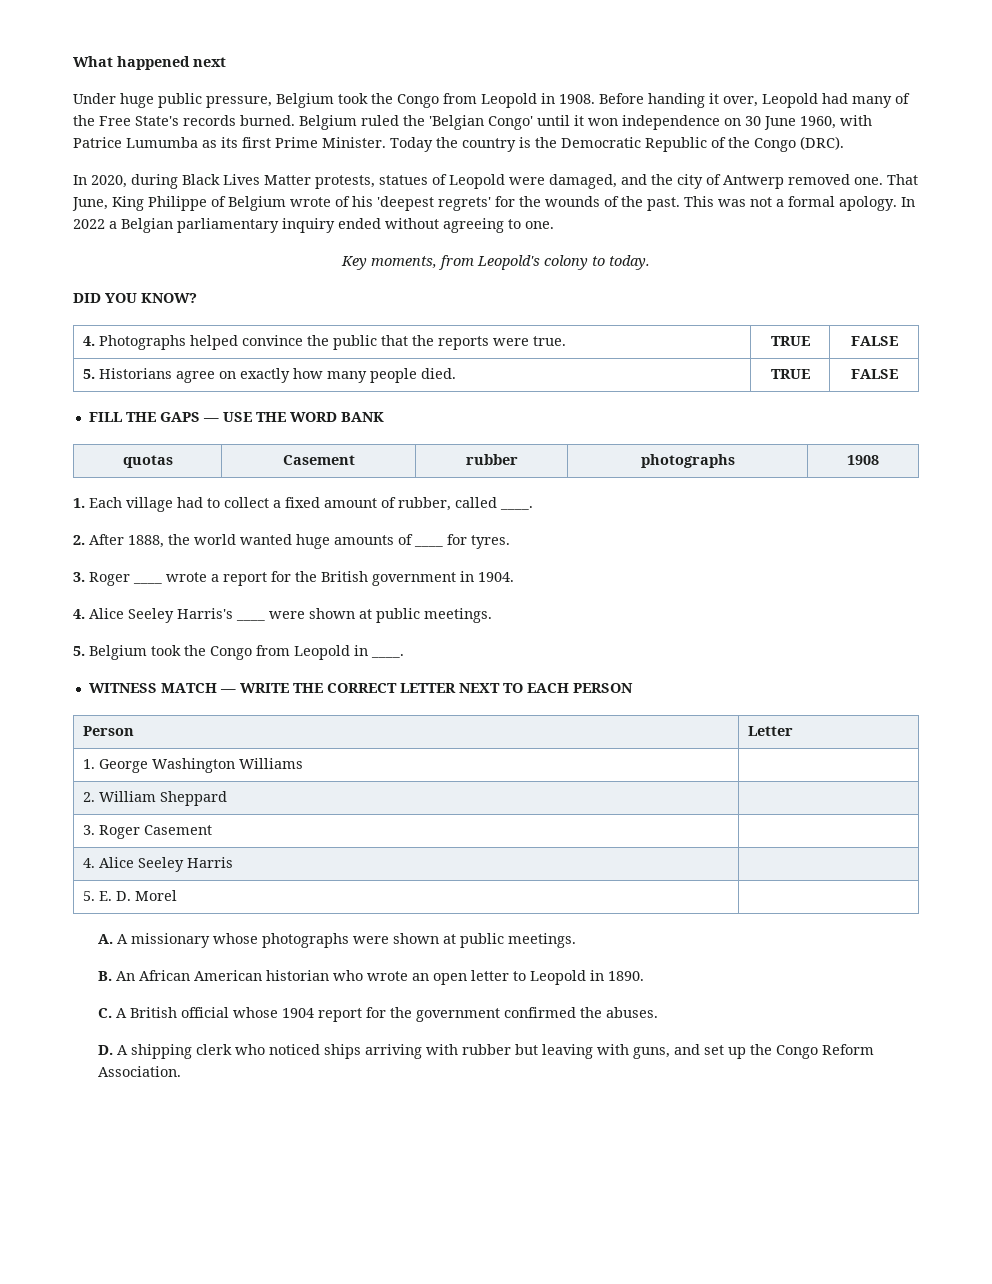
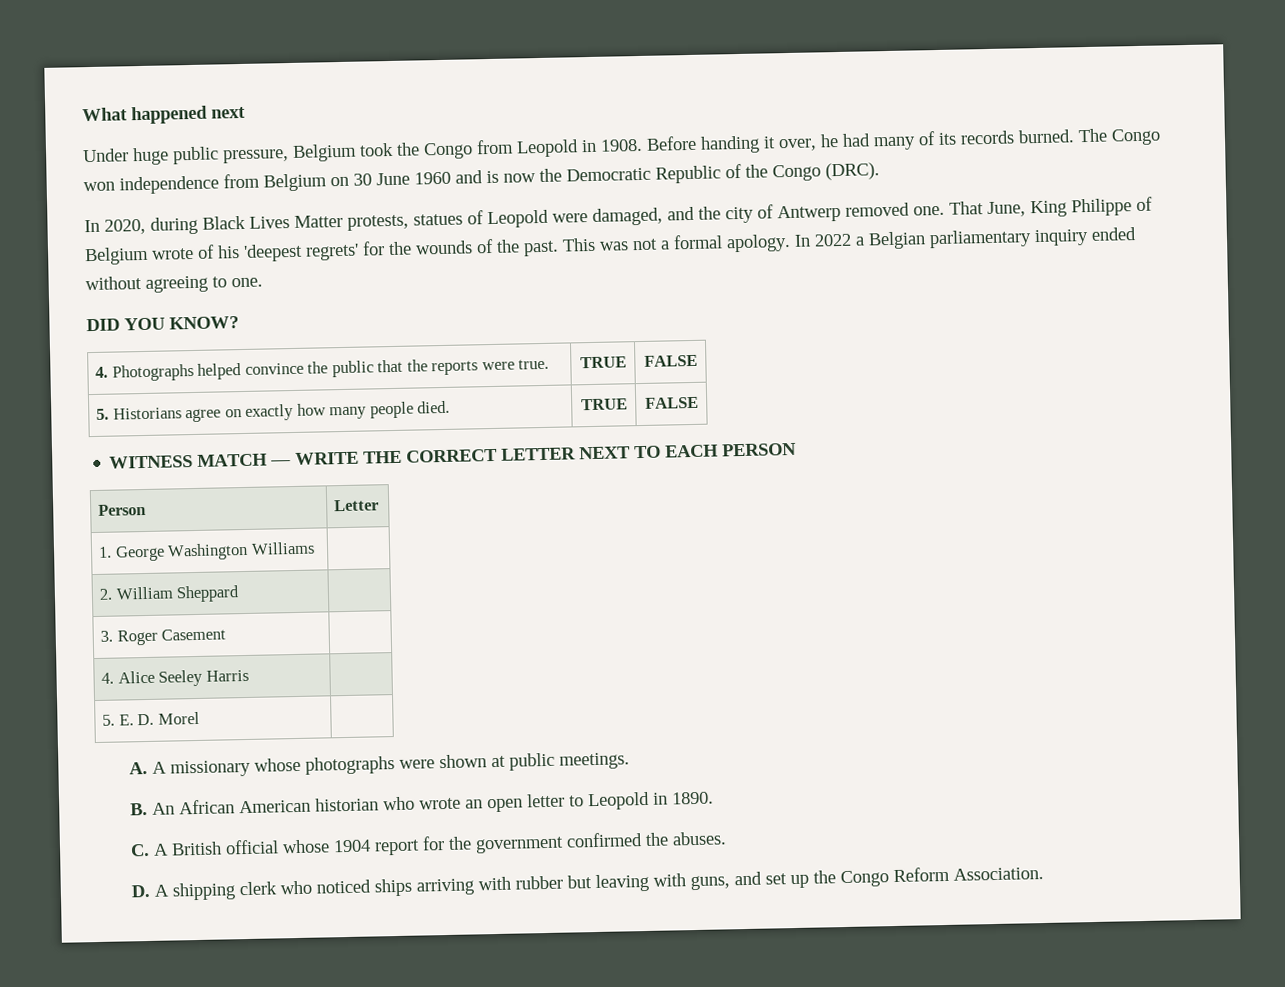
- Before handing it over, Leopold had many of the Free State's records burned. Belgium ruled the 'Belgian Congo' until it won independence on 30 June 1960, with Patrice Lumumba as its first Prime Minister. Today the country is the Democratic Republic of the Congo (DRC).
+ Before handing it over, he had many of its records burned. The Congo won independence from Belgium on 30 June 1960 and is now the Democratic Republic of the Congo (DRC).
- Key moments, from Leopold's colony to today.
- FILL THE GAPS — USE THE WORD BANK
- quotas | Casement | rubber | photographs | 1908
- 1. Each village had to collect a fixed amount of rubber, called ____.
- 2. After 1888, the world wanted huge amounts of ____ for tyres.
- 3. Roger ____ wrote a report for the British government in 1904.
- 4. Alice Seeley Harris's ____ were shown at public meetings.
- 5. Belgium took the Congo from Leopold in ____.

